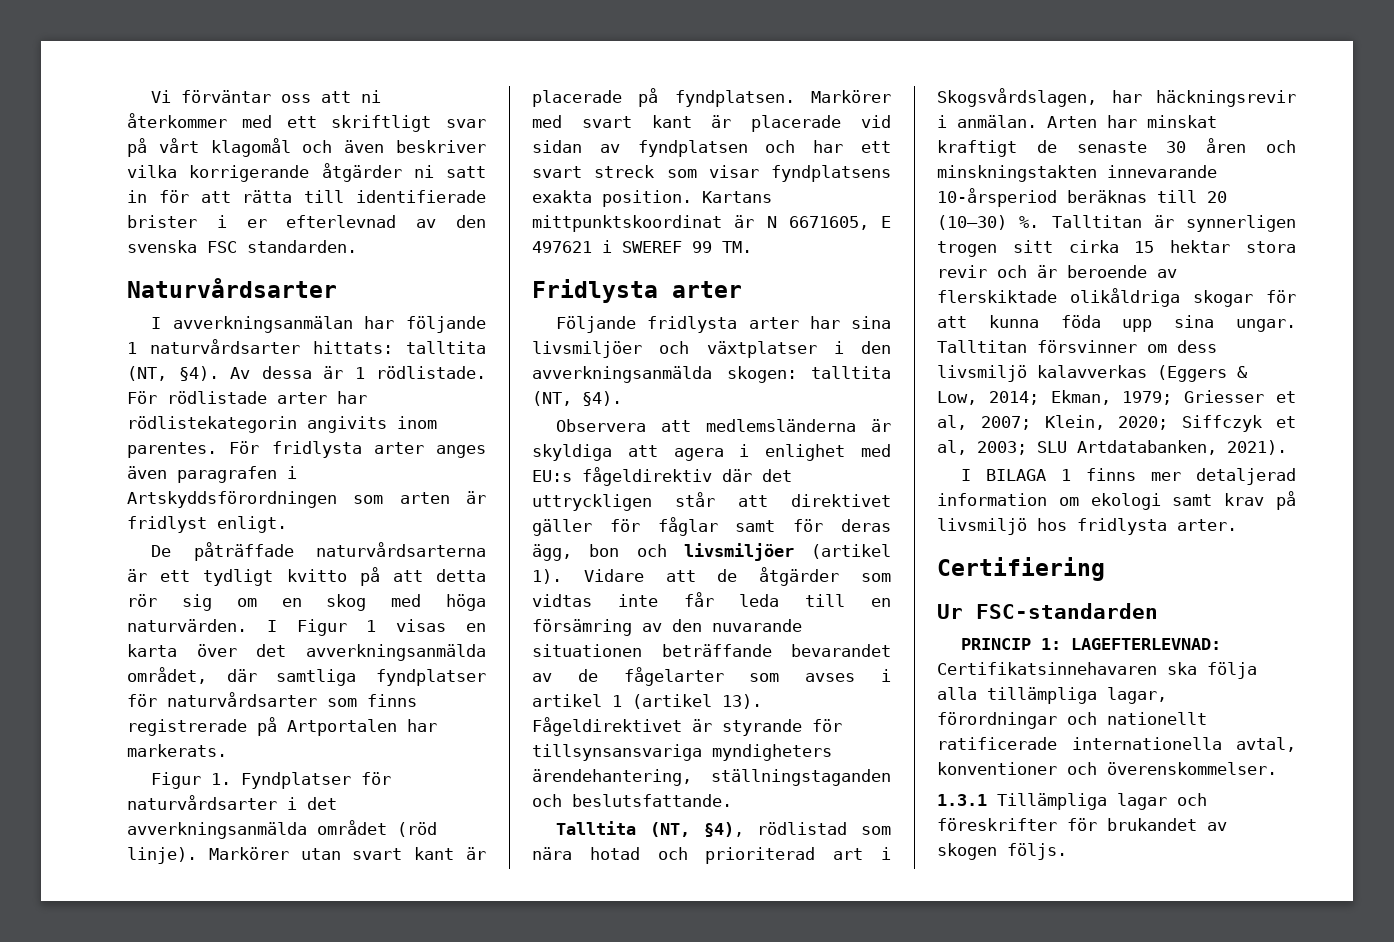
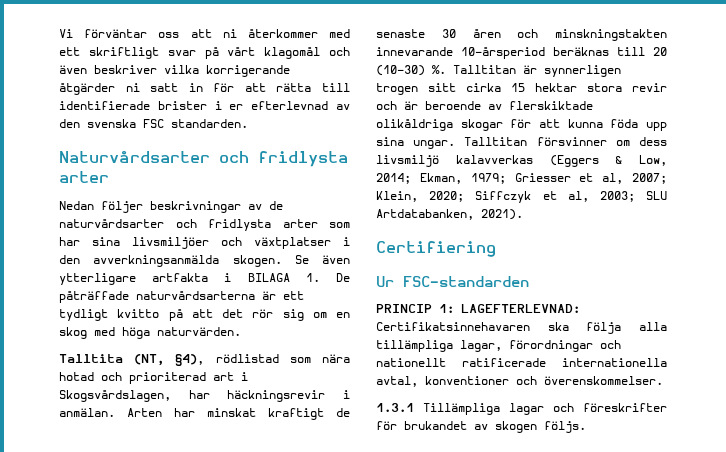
- Naturvårdsarter
- I avverkningsanmälan har följande 1 naturvårdsarter hittats: talltita (NT, §4). Av dessa är 1 rödlistade. För rödlistade arter har rödlistekategorin angivits inom parentes. För fridlysta arter anges även paragrafen i Artskyddsförordningen som arten är fridlyst enligt.
- De påträffade naturvårdsarterna är ett tydligt kvitto på att detta rör sig om en skog med höga naturvärden. I Figur 1 visas en karta över det avverkningsanmälda området, där samtliga fyndplatser för naturvårdsarter som finns registrerade på Artportalen har markerats.
- Figur 1. Fyndplatser för naturvårdsarter i det avverkningsanmälda området (röd linje). Markörer utan svart kant är placerade på fyndplatsen. Markörer med svart kant är placerade vid sidan av fyndplatsen och har ett svart streck som visar fyndplatsens exakta position. Kartans mittpunktskoordinat är N 6671605, E 497621 i SWEREF 99 TM.
- Fridlysta arter
- Följande fridlysta arter har sina livsmiljöer och växtplatser i den avverkningsanmälda skogen: talltita (NT, §4).
- Observera att medlemsländerna är skyldiga att agera i enlighet med EU:s fågeldirektiv där det uttryckligen står att direktivet gäller för fåglar samt för deras ägg, bon och livsmiljöer (artikel 1). Vidare att de åtgärder som vidtas inte får leda till en försämring av den nuvarande situationen beträffande bevarandet av de fågelarter som avses i artikel 1 (artikel 13). Fågeldirektivet är styrande för tillsynsansvariga myndigheters ärendehantering, ställningstaganden och beslutsfattande.
+ Naturvårdsarter och fridlysta arter
+ Nedan följer beskrivningar av de naturvårdsarter och fridlysta arter som har sina livsmiljöer och växtplatser i den avverkningsanmälda skogen. Se även ytterligare artfakta i BILAGA 1. De påträffade naturvårdsarterna är ett tydligt kvitto på att det rör sig om en skog med höga naturvärden.
- I BILAGA 1 finns mer detaljerad information om ekologi samt krav på livsmiljö hos fridlysta arter.

